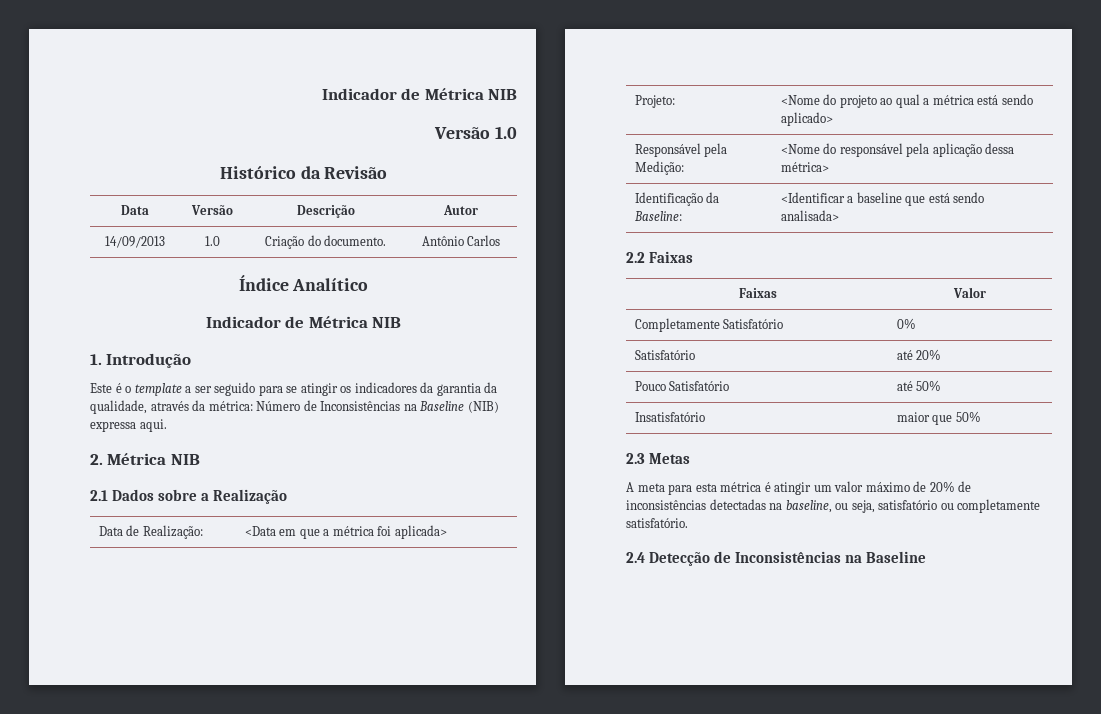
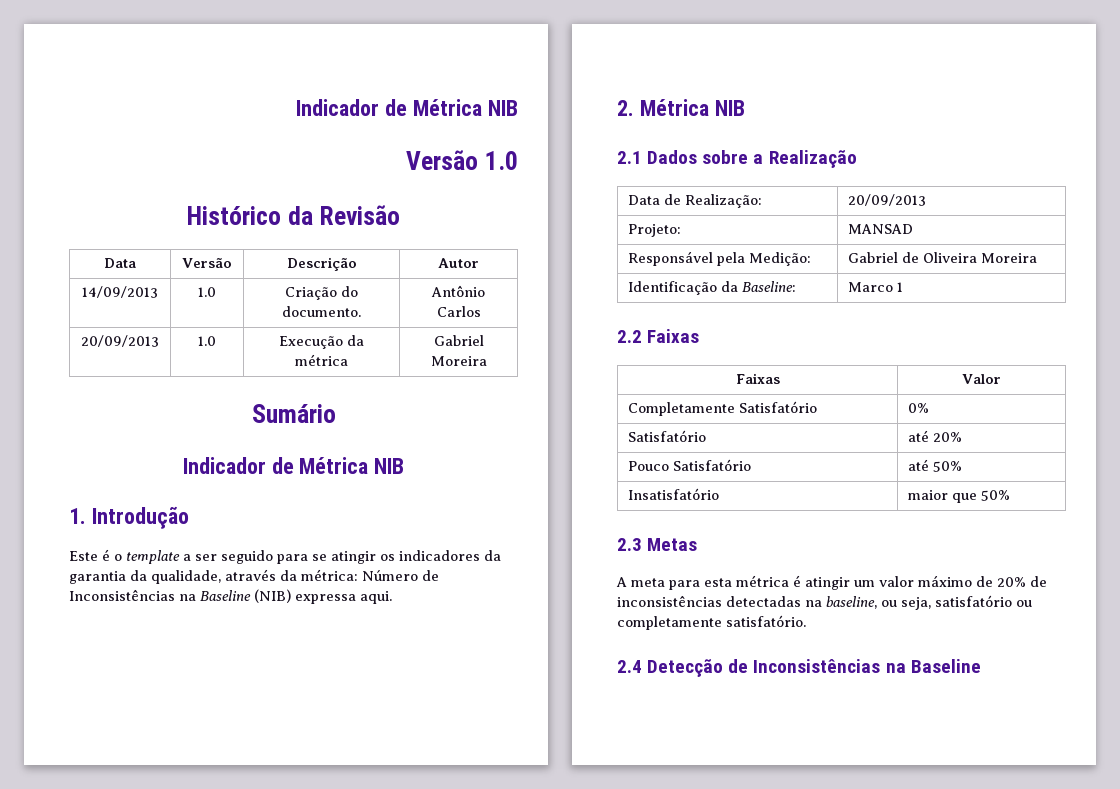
- Índice Analítico
+ 20/09/2013 | 1.0 | Execução da métrica | Gabriel Moreira
+ Sumário
- Data de Realização: | <Data em que a métrica foi aplicada>
- Projeto: | <Nome do projeto ao qual a métrica está sendo aplicado>
- Responsável pela Medição: | <Nome do responsável pela aplicação dessa métrica>
- Identificação da Baseline: | <Identificar a baseline que está sendo analisada>
+ Data de Realização: | 20/09/2013
+ Projeto: | MANSAD
+ Responsável pela Medição: | Gabriel de Oliveira Moreira
+ Identificação da Baseline: | Marco 1

